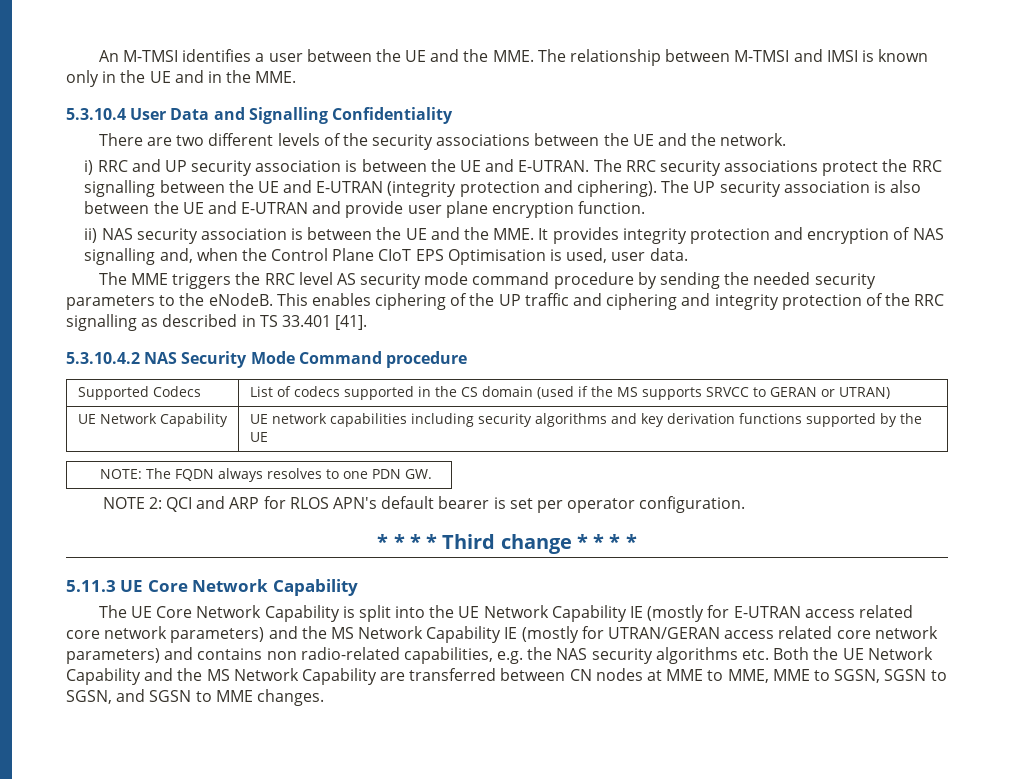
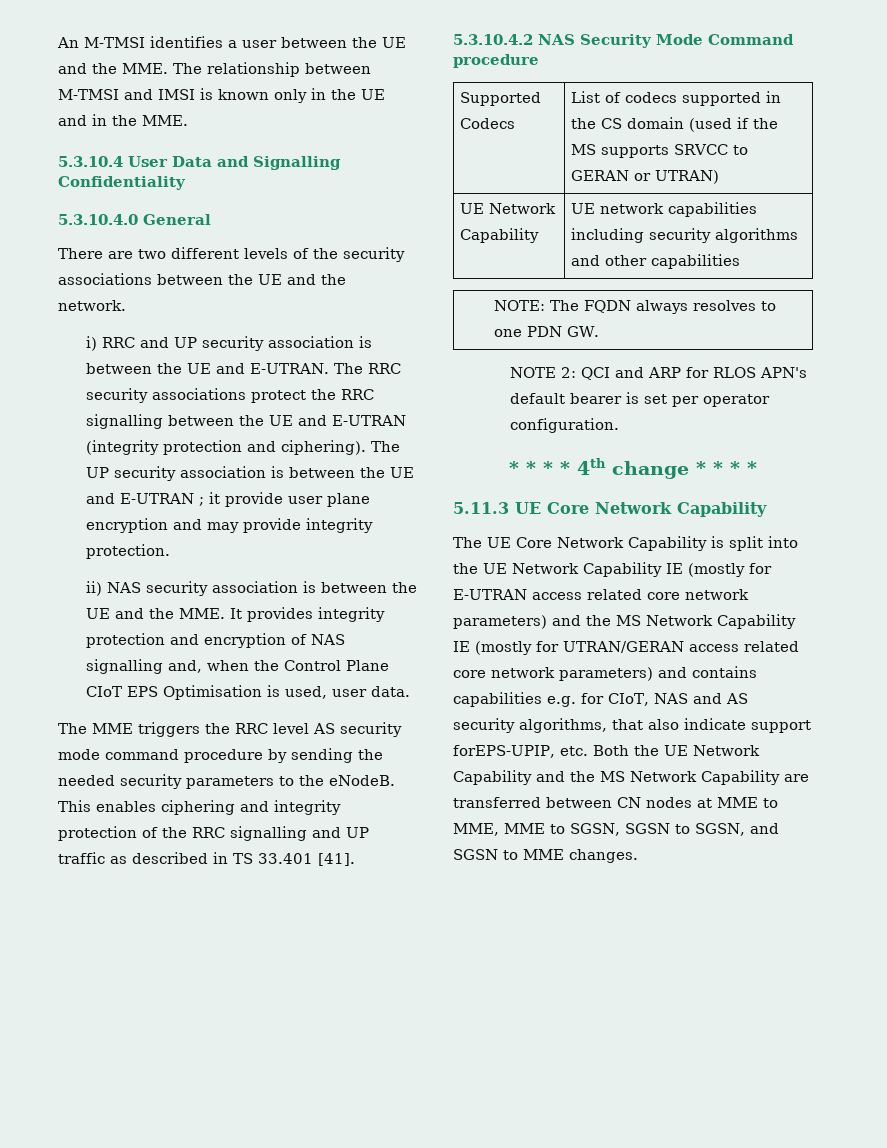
+ 5.3.10.4.0 General
- The UP security association is also between the UE and E-UTRAN and provide user plane encryption function.
+ The UP security association is between the UE and E-UTRAN ; it provide user plane encryption and may provide integrity protection.
- This enables ciphering of the UP traffic and ciphering and integrity protection of the RRC signalling as described in TS 33.401 [41].
+ This enables ciphering and integrity protection of the RRC signalling and UP traffic as described in TS 33.401 [41].
- UE Network Capability | UE network capabilities including security algorithms and key derivation functions supported by the UE
+ UE Network Capability | UE network capabilities including security algorithms and other capabilities
- * * * * Third change * * * *
+ * * * * 4th change * * * *
- The UE Core Network Capability is split into the UE Network Capability IE (mostly for E-UTRAN access related core network parameters) and the MS Network Capability IE (mostly for UTRAN/GERAN access related core network parameters) and contains non radio-related capabilities, e.g. the NAS security algorithms etc. Both the UE Network Capability and the MS Network Capability are transferred between CN nodes at MME to MME, MME to SGSN, SGSN to SGSN, and SGSN to MME changes.
+ The UE Core Network Capability is split into the UE Network Capability IE (mostly for E-UTRAN access related core network parameters) and the MS Network Capability IE (mostly for UTRAN/GERAN access related core network parameters) and contains capabilities e.g. for CIoT, NAS and AS security algorithms, that also indicate support forEPS-UPIP, etc. Both the UE Network Capability and the MS Network Capability are transferred between CN nodes at MME to MME, MME to SGSN, SGSN to SGSN, and SGSN to MME changes.

